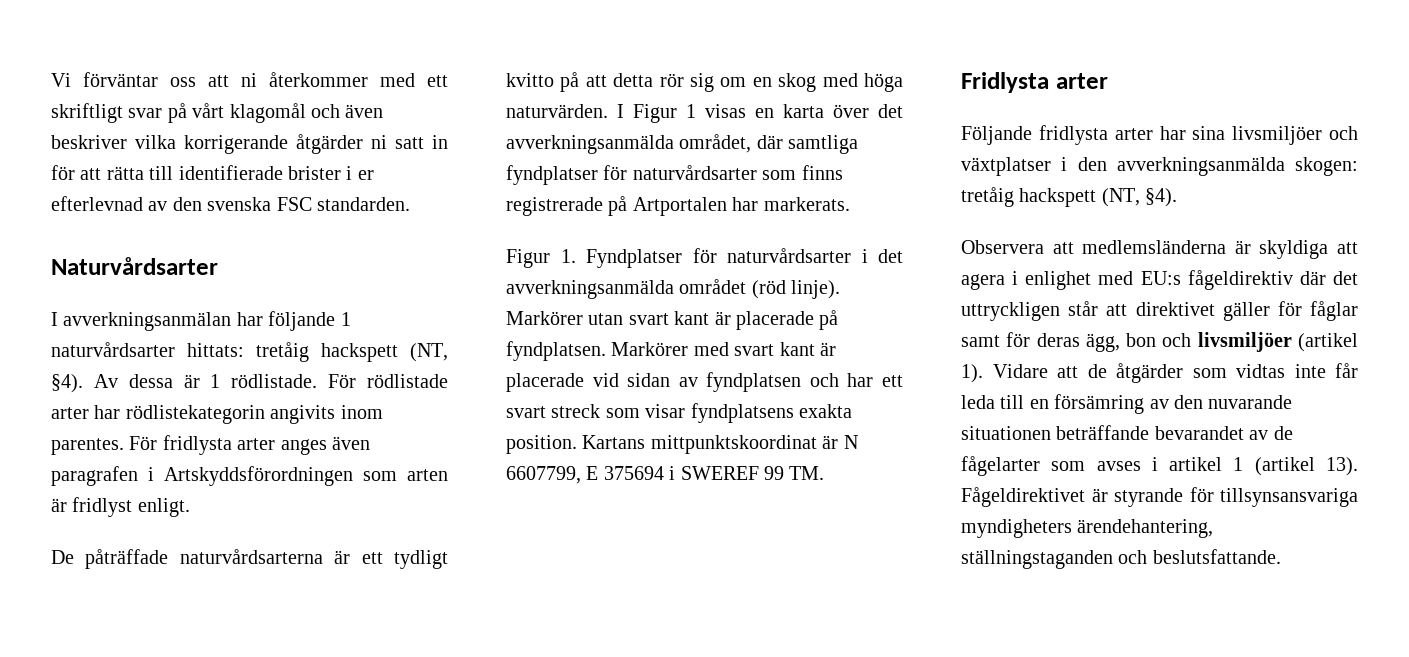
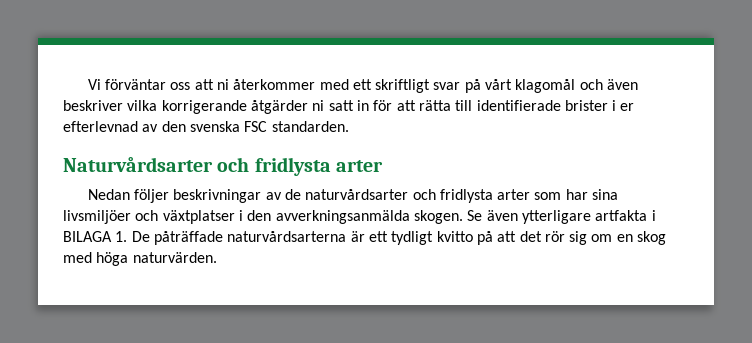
- Naturvårdsarter
- I avverkningsanmälan har följande 1 naturvårdsarter hittats: tretåig hackspett (NT, §4). Av dessa är 1 rödlistade. För rödlistade arter har rödlistekategorin angivits inom parentes. För fridlysta arter anges även paragrafen i Artskyddsförordningen som arten är fridlyst enligt.
- De påträffade naturvårdsarterna är ett tydligt kvitto på att detta rör sig om en skog med höga naturvärden. I Figur 1 visas en karta över det avverkningsanmälda området, där samtliga fyndplatser för naturvårdsarter som finns registrerade på Artportalen har markerats.
- Figur 1. Fyndplatser för naturvårdsarter i det avverkningsanmälda området (röd linje). Markörer utan svart kant är placerade på fyndplatsen. Markörer med svart kant är placerade vid sidan av fyndplatsen och har ett svart streck som visar fyndplatsens exakta position. Kartans mittpunktskoordinat är N 6607799, E 375694 i SWEREF 99 TM.
- Fridlysta arter
- Följande fridlysta arter har sina livsmiljöer och växtplatser i den avverkningsanmälda skogen: tretåig hackspett (NT, §4).
- Observera att medlemsländerna är skyldiga att agera i enlighet med EU:s fågeldirektiv där det uttryckligen står att direktivet gäller för fåglar samt för deras ägg, bon och livsmiljöer (artikel 1). Vidare att de åtgärder som vidtas inte får leda till en försämring av den nuvarande situationen beträffande bevarandet av de fågelarter som avses i artikel 1 (artikel 13). Fågeldirektivet är styrande för tillsynsansvariga myndigheters ärendehantering, ställningstaganden och beslutsfattande.
+ Naturvårdsarter och fridlysta arter
+ Nedan följer beskrivningar av de naturvårdsarter och fridlysta arter som har sina livsmiljöer och växtplatser i den avverkningsanmälda skogen. Se även ytterligare artfakta i BILAGA 1. De påträffade naturvårdsarterna är ett tydligt kvitto på att det rör sig om en skog med höga naturvärden.

